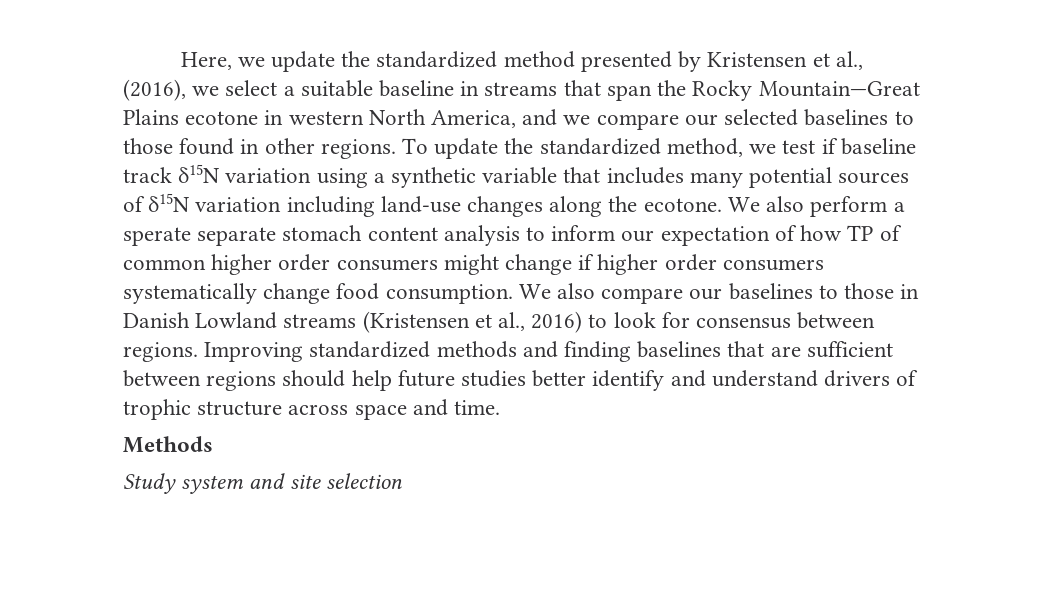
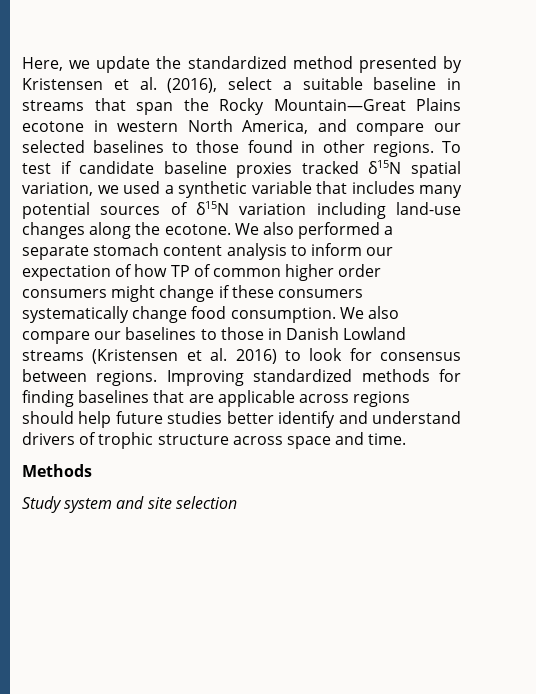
- Here, we update the standardized method presented by Kristensen et al., (2016), we select a suitable baseline in streams that span the Rocky Mountain—Great Plains ecotone in western North America, and we compare our selected baselines to those found in other regions.
+ Here, we update the standardized method presented by Kristensen et al. (2016), select a suitable baseline in streams that span the Rocky Mountain—Great Plains ecotone in western North America, and compare our selected baselines to those found in other regions.
- To update the standardized method, we test if baseline track δ15N variation using a synthetic variable that includes many potential sources of δ15N variation including land-use changes along the ecotone.
+ To test if candidate baseline proxies tracked δ15N spatial variation, we used a synthetic variable that includes many potential sources of δ15N variation including land-use changes along the ecotone.
- We also perform a sperate separate stomach content analysis to inform our expectation of how TP of common higher order consumers might change if higher order consumers systematically change food consumption.
+ We also performed a separate stomach content analysis to inform our expectation of how TP of common higher order consumers might change if these consumers systematically change food consumption.
- We also compare our baselines to those in Danish Lowland streams (Kristensen et al., 2016) to look for consensus between regions.
+ We also compare our baselines to those in Danish Lowland streams (Kristensen et al. 2016) to look for consensus between regions.
- Improving standardized methods and finding baselines that are sufficient between regions should help future studies better identify and understand drivers of trophic structure across space and time.
+ Improving standardized methods for finding baselines that are applicable across regions should help future studies better identify and understand drivers of trophic structure across space and time.

